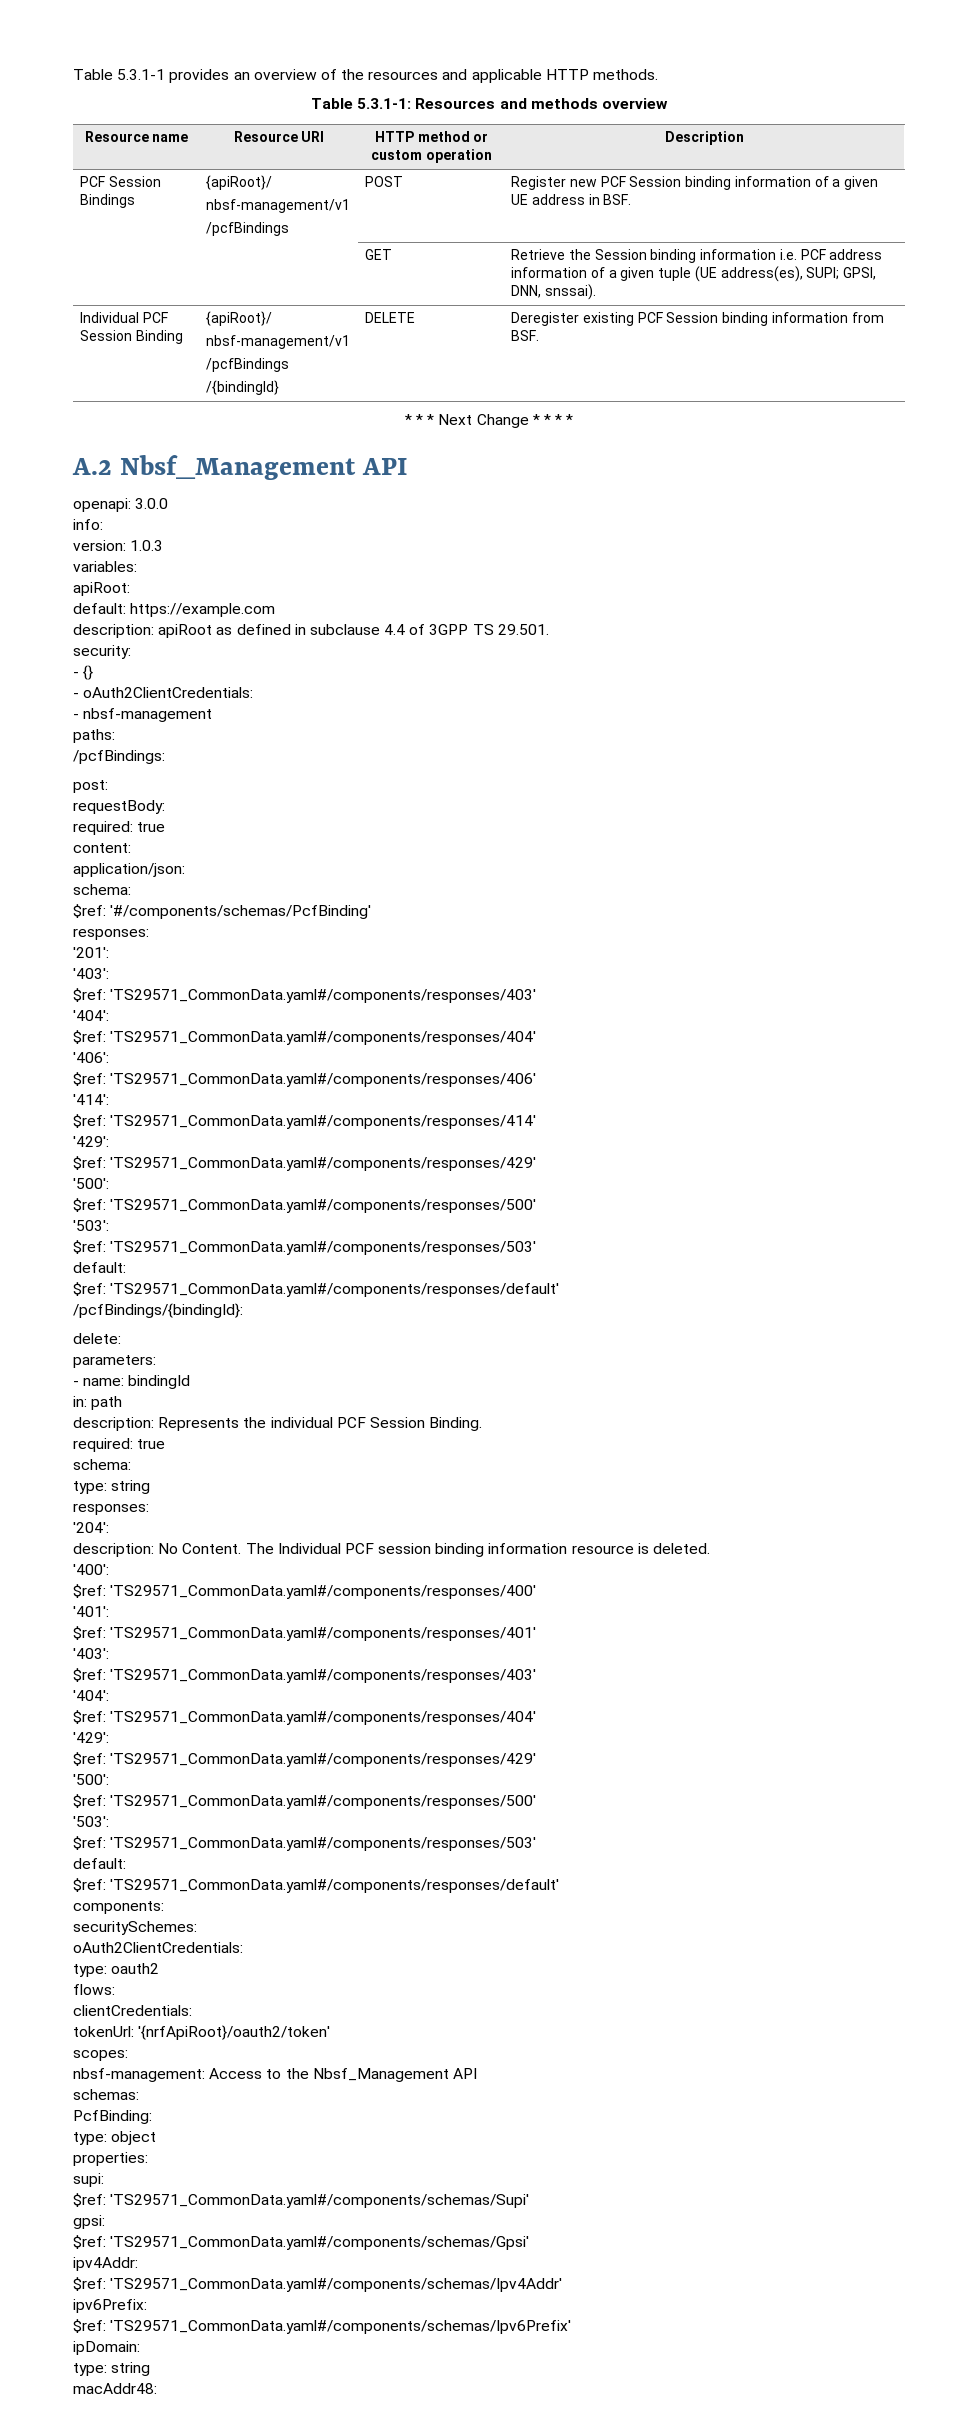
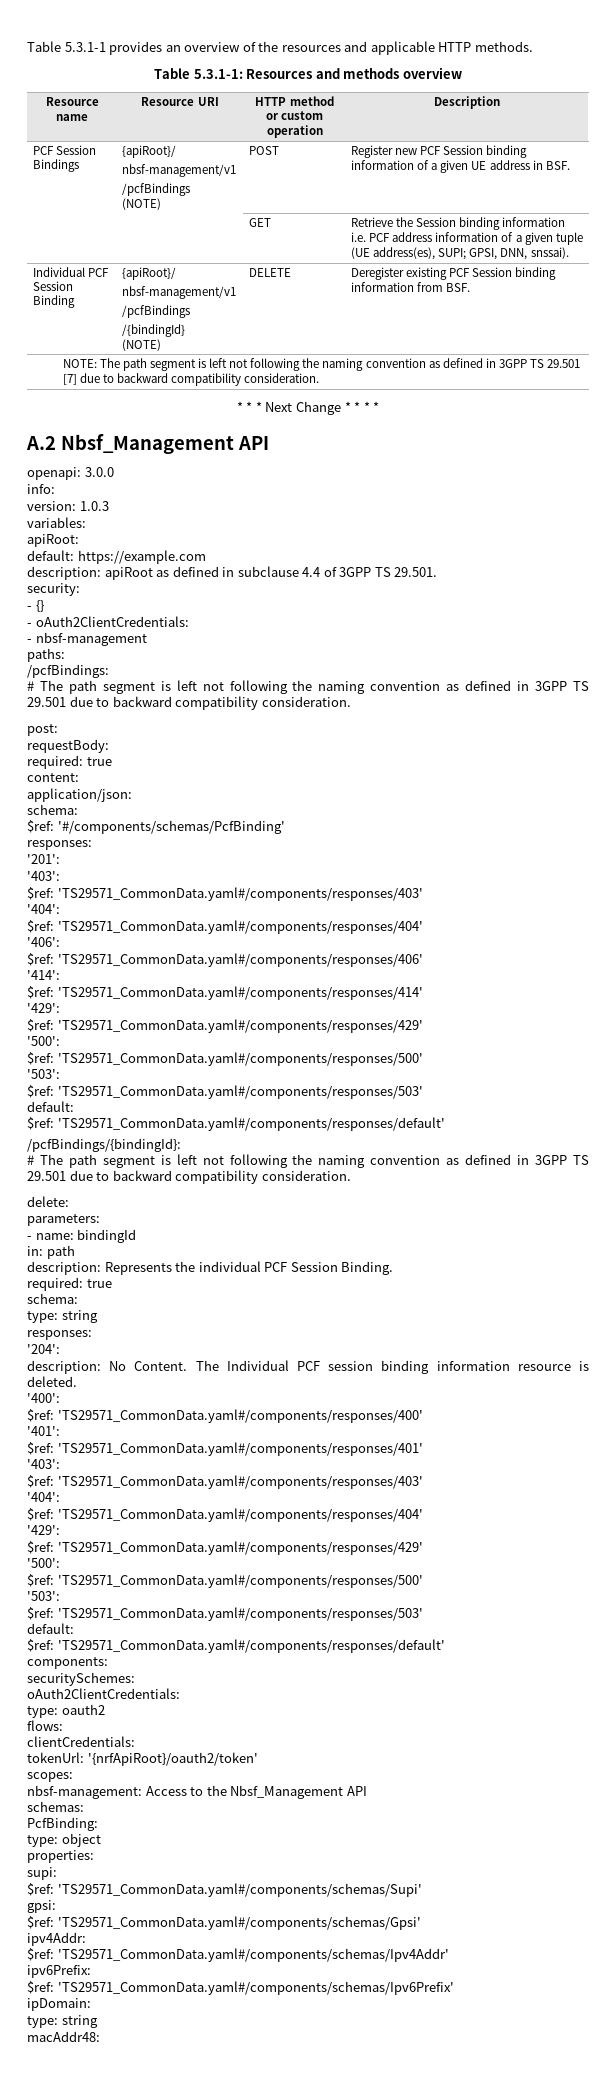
  PCF Session Bindings | {apiRoot}/
  nbsf-management/v1
- /pcfBindings | POST | Register new PCF Session binding information of a given UE address in BSF.
+ /pcfBindings
+ (NOTE) | POST | Register new PCF Session binding information of a given UE address in BSF.
  Individual PCF Session Binding | {apiRoot}/
  nbsf-management/v1
  /pcfBindings
- /{bindingId} | DELETE | Deregister existing PCF Session binding information from BSF.
+ /{bindingId}
+ (NOTE) | DELETE | Deregister existing PCF Session binding information from BSF.
+ NOTE: The path segment is left not following the naming convention as defined in 3GPP TS 29.501 [7] due to backward compatibility consideration.
  /pcfBindings:
+ # The path segment is left not following the naming convention as defined in 3GPP TS 29.501 due to backward compatibility consideration.
  /pcfBindings/{bindingId}:
+ # The path segment is left not following the naming convention as defined in 3GPP TS 29.501 due to backward compatibility consideration.

